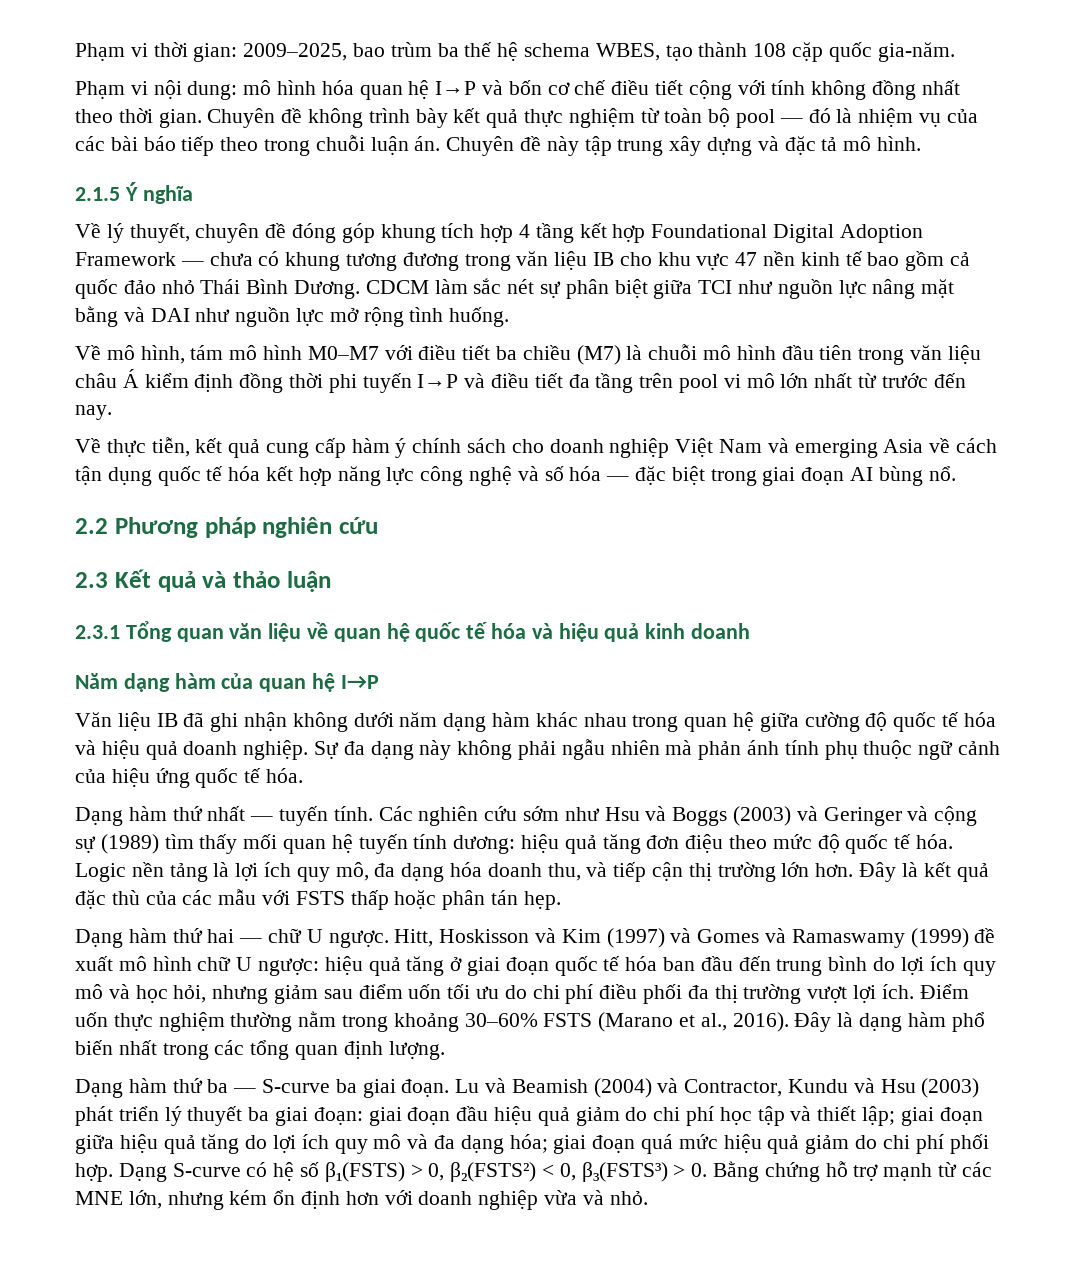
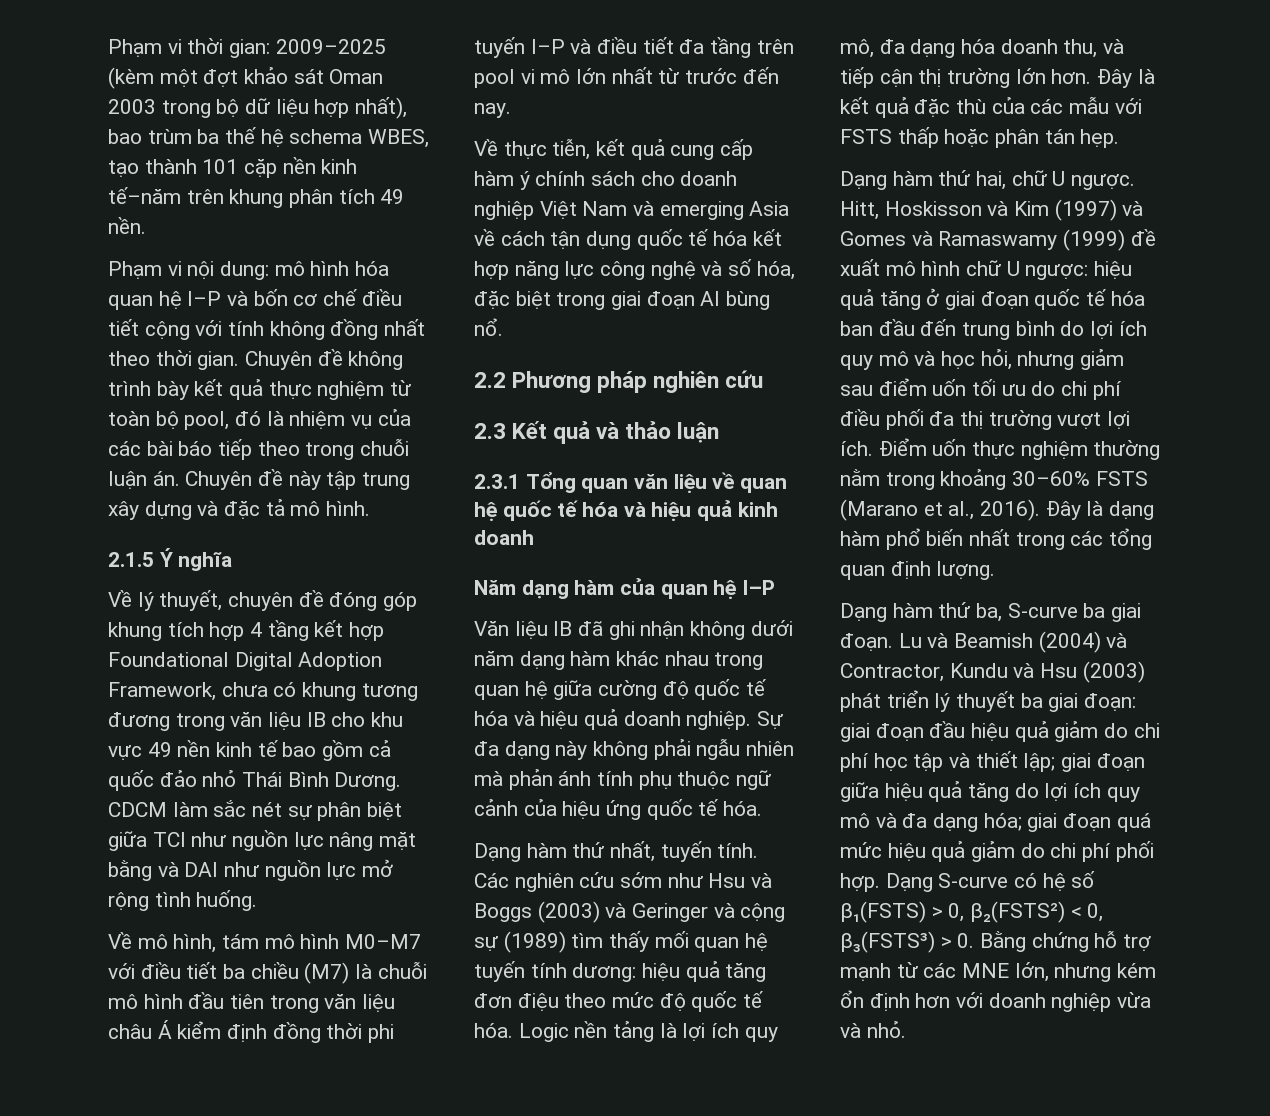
- Phạm vi thời gian: 2009–2025, bao trùm ba thế hệ schema WBES, tạo thành 108 cặp quốc gia-năm.
+ Phạm vi thời gian: 2009–2025 (kèm một đợt khảo sát Oman 2003 trong bộ dữ liệu hợp nhất), bao trùm ba thế hệ schema WBES, tạo thành 101 cặp nền kinh tế–năm trên khung phân tích 49 nền.
- Phạm vi nội dung: mô hình hóa quan hệ I→P và bốn cơ chế điều tiết cộng với tính không đồng nhất theo thời gian.
+ Phạm vi nội dung: mô hình hóa quan hệ I–P và bốn cơ chế điều tiết cộng với tính không đồng nhất theo thời gian.
- Chuyên đề không trình bày kết quả thực nghiệm từ toàn bộ pool — đó là nhiệm vụ của các bài báo tiếp theo trong chuỗi luận án.
+ Chuyên đề không trình bày kết quả thực nghiệm từ toàn bộ pool, đó là nhiệm vụ của các bài báo tiếp theo trong chuỗi luận án.
- Về lý thuyết, chuyên đề đóng góp khung tích hợp 4 tầng kết hợp Foundational Digital Adoption Framework — chưa có khung tương đương trong văn liệu IB cho khu vực 47 nền kinh tế bao gồm cả quốc đảo nhỏ Thái Bình Dương.
+ Về lý thuyết, chuyên đề đóng góp khung tích hợp 4 tầng kết hợp Foundational Digital Adoption Framework, chưa có khung tương đương trong văn liệu IB cho khu vực 49 nền kinh tế bao gồm cả quốc đảo nhỏ Thái Bình Dương.
- Về mô hình, tám mô hình M0–M7 với điều tiết ba chiều (M7) là chuỗi mô hình đầu tiên trong văn liệu châu Á kiểm định đồng thời phi tuyến I→P và điều tiết đa tầng trên pool vi mô lớn nhất từ trước đến nay.
+ Về mô hình, tám mô hình M0–M7 với điều tiết ba chiều (M7) là chuỗi mô hình đầu tiên trong văn liệu châu Á kiểm định đồng thời phi tuyến I–P và điều tiết đa tầng trên pool vi mô lớn nhất từ trước đến nay.
- Về thực tiễn, kết quả cung cấp hàm ý chính sách cho doanh nghiệp Việt Nam và emerging Asia về cách tận dụng quốc tế hóa kết hợp năng lực công nghệ và số hóa — đặc biệt trong giai đoạn AI bùng nổ.
+ Về thực tiễn, kết quả cung cấp hàm ý chính sách cho doanh nghiệp Việt Nam và emerging Asia về cách tận dụng quốc tế hóa kết hợp năng lực công nghệ và số hóa, đặc biệt trong giai đoạn AI bùng nổ.
- Năm dạng hàm của quan hệ I→P
+ Năm dạng hàm của quan hệ I–P
- Dạng hàm thứ nhất — tuyến tính.
+ Dạng hàm thứ nhất, tuyến tính.
- Dạng hàm thứ hai — chữ U ngược.
+ Dạng hàm thứ hai, chữ U ngược.
- Dạng hàm thứ ba — S-curve ba giai đoạn.
+ Dạng hàm thứ ba, S-curve ba giai đoạn.

